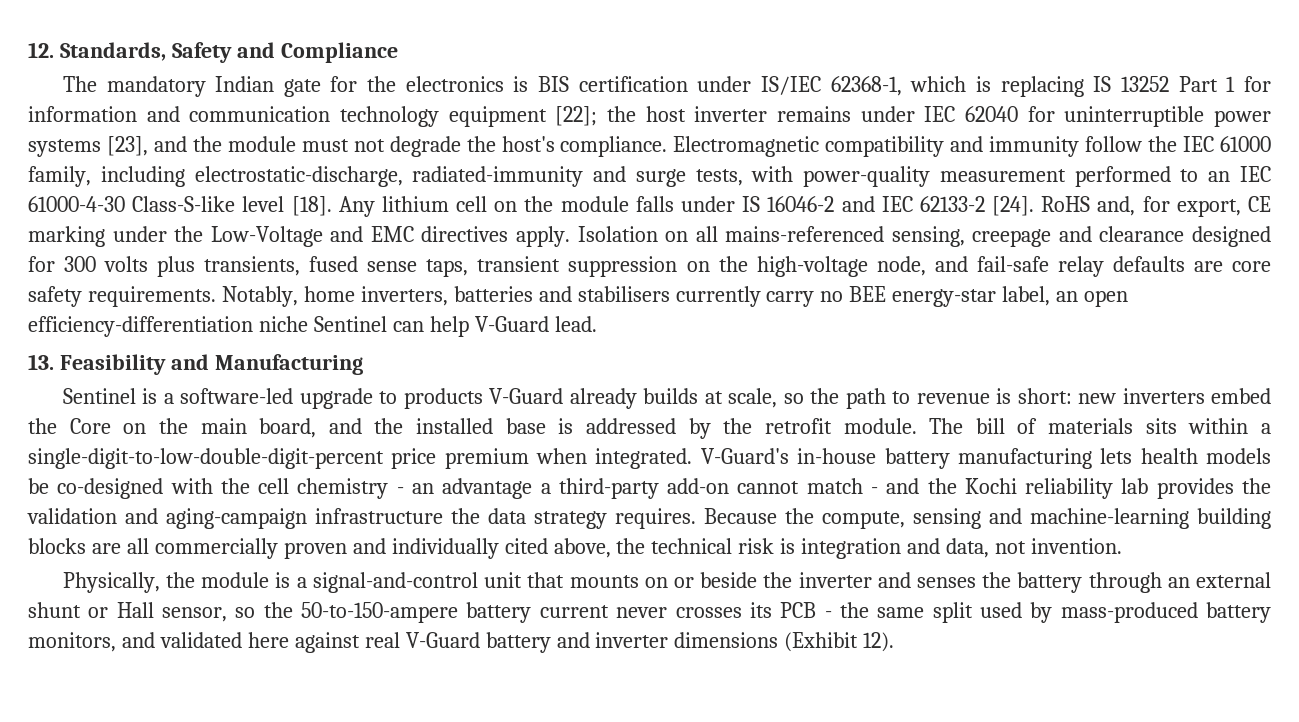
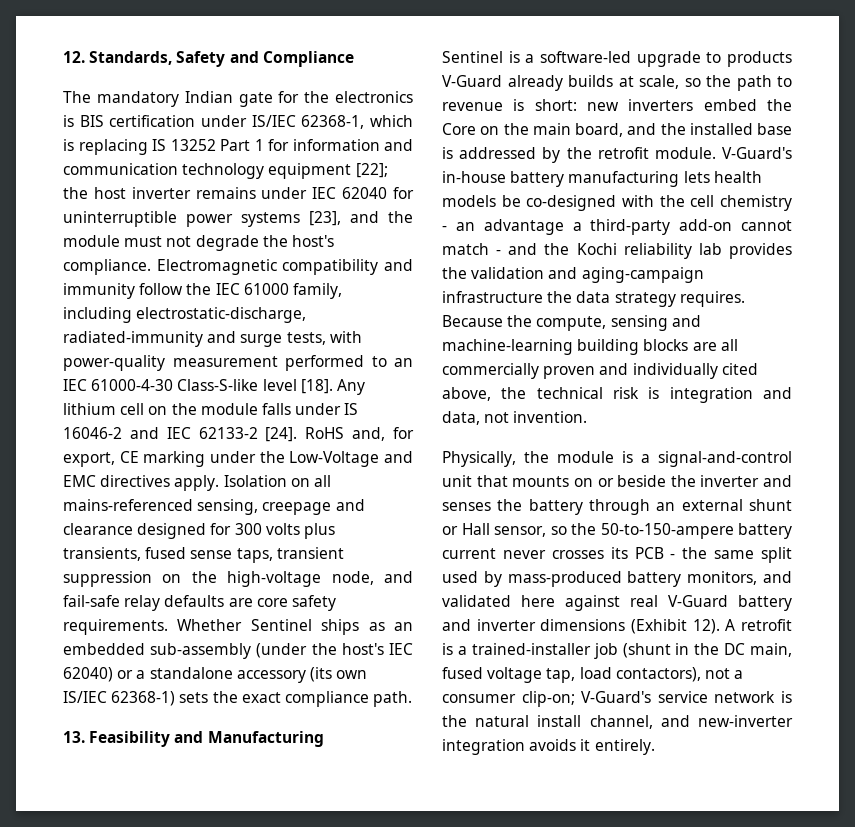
- Notably, home inverters, batteries and stabilisers currently carry no BEE energy-star label, an open efficiency-differentiation niche Sentinel can help V-Guard lead.
+ Whether Sentinel ships as an embedded sub-assembly (under the host's IEC 62040) or a standalone accessory (its own IS/IEC 62368-1) sets the exact compliance path.
- The bill of materials sits within a single-digit-to-low-double-digit-percent price premium when integrated.
+ A retrofit is a trained-installer job (shunt in the DC main, fused voltage tap, load contactors), not a consumer clip-on; V-Guard's service network is the natural install channel, and new-inverter integration avoids it entirely.

